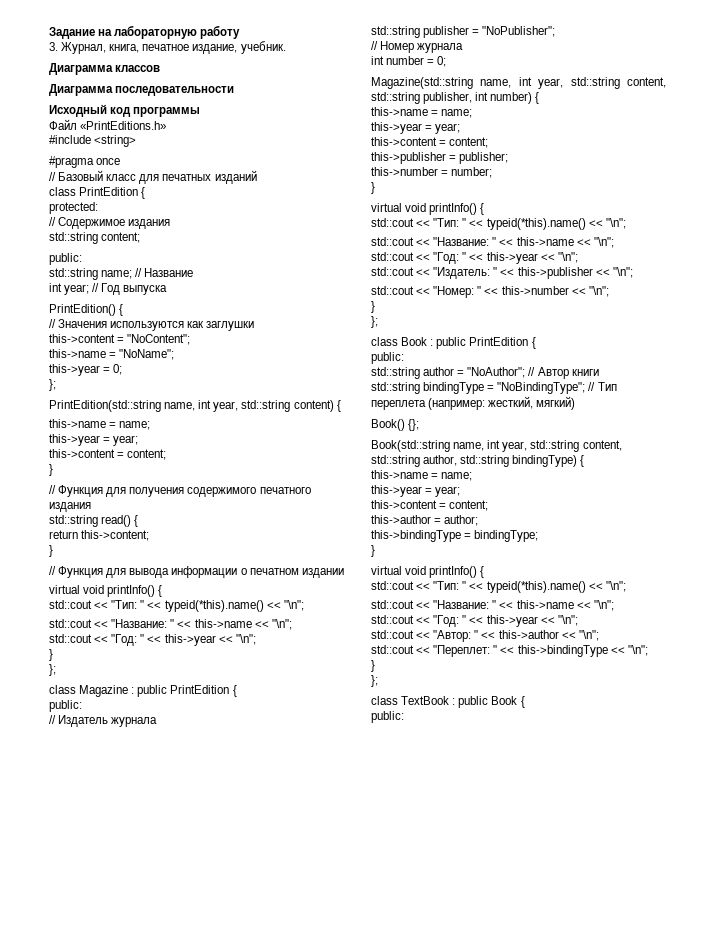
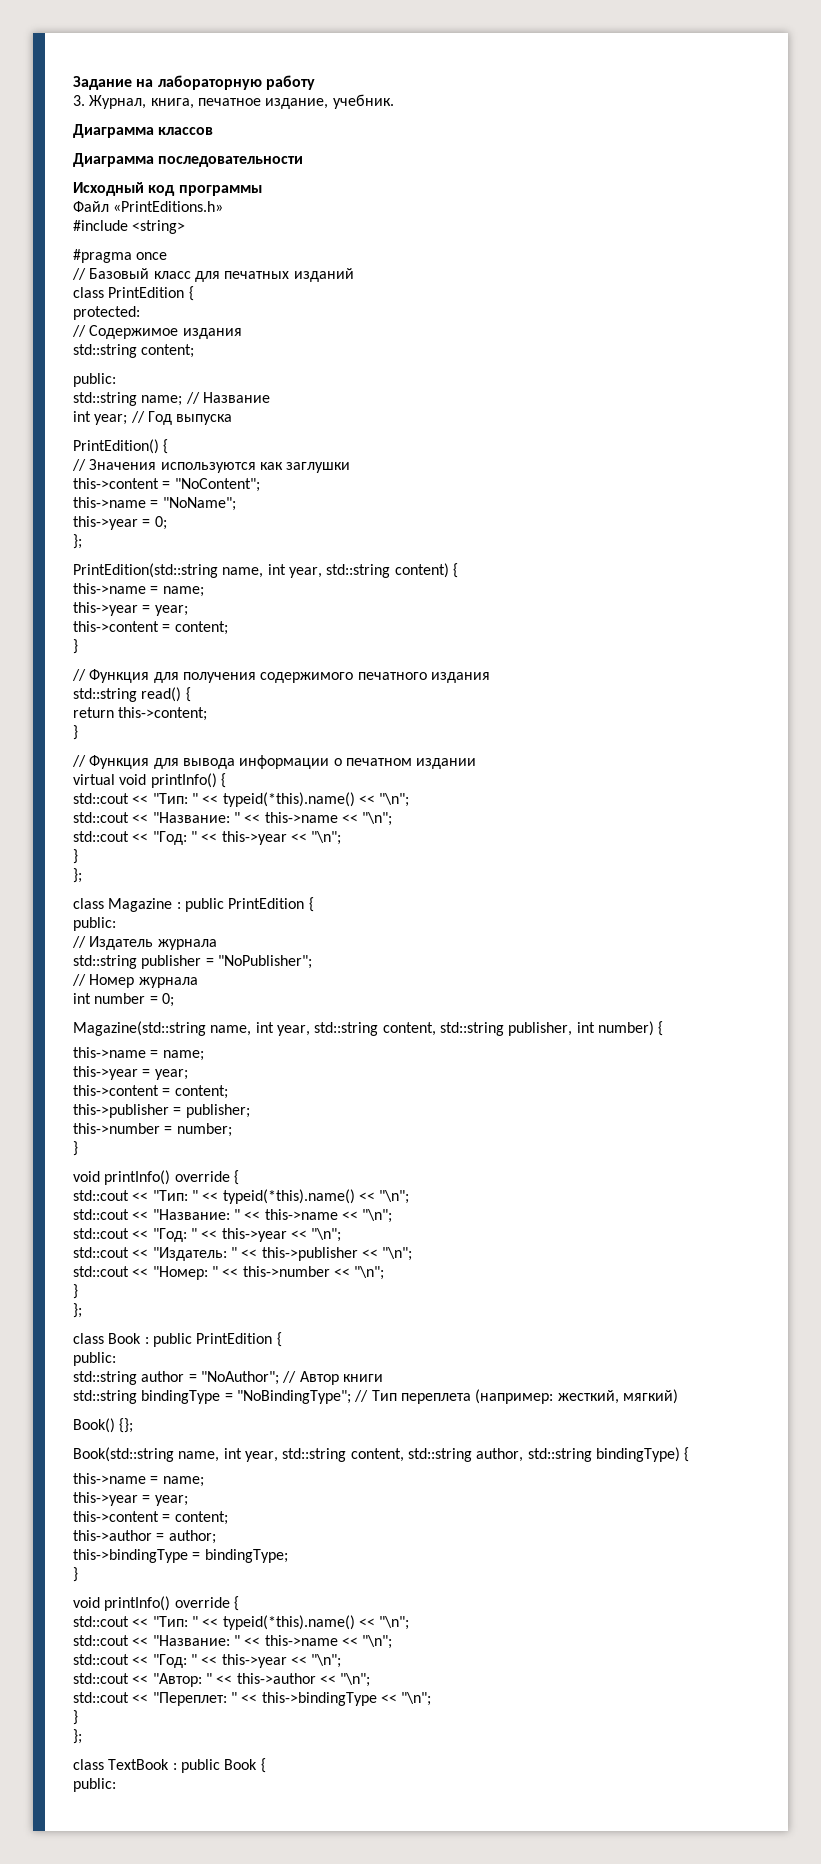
  this->number = number;
  }
- virtual void printInfo() {
+ void printInfo() override {
  this->bindingType = bindingType;
  }
- virtual void printInfo() {
+ void printInfo() override {

